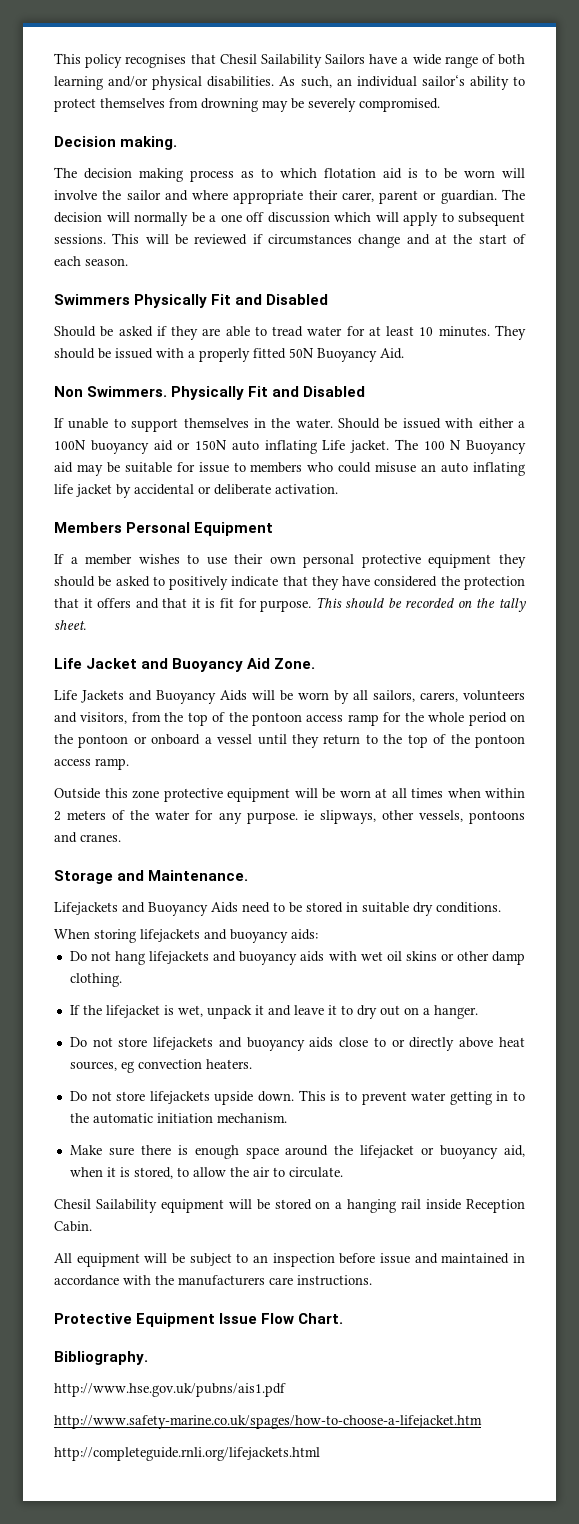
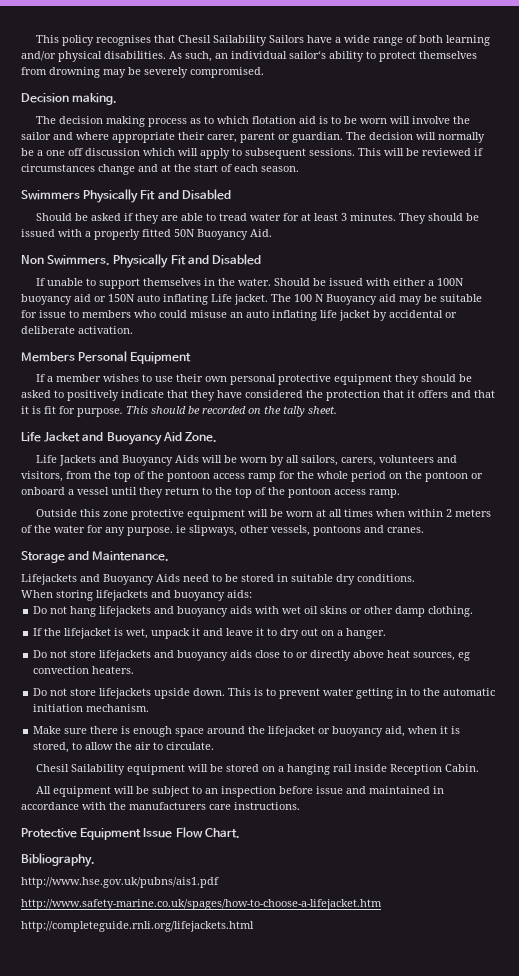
- Should be asked if they are able to tread water for at least 10 minutes.
+ Should be asked if they are able to tread water for at least 3 minutes.

